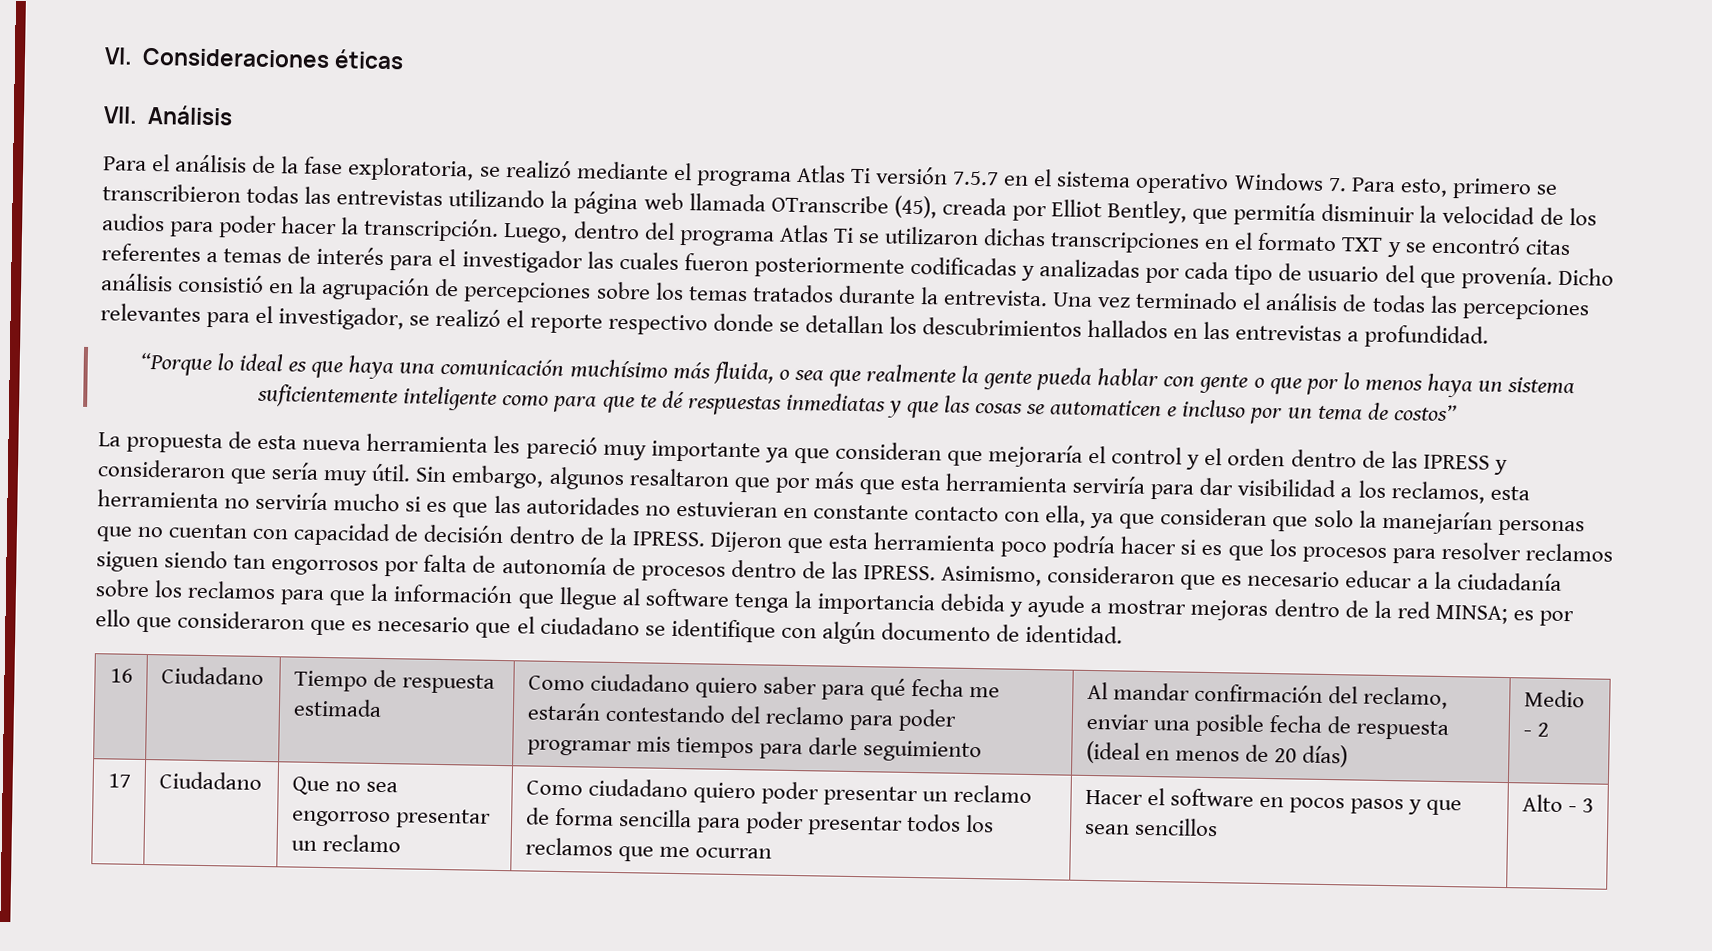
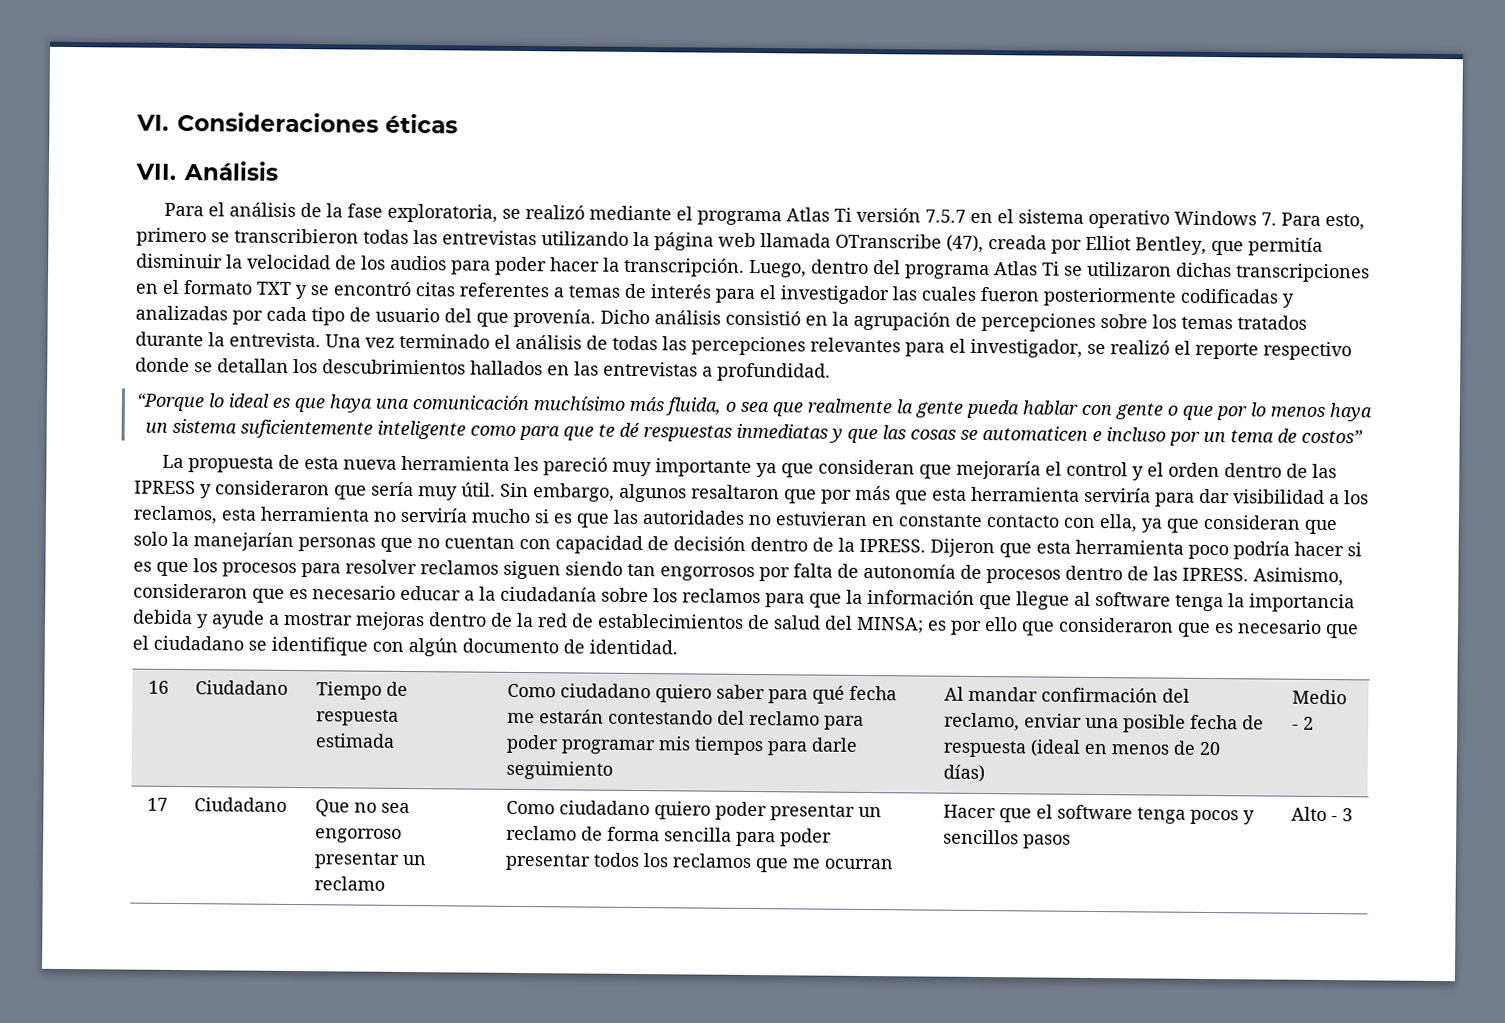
- Para el análisis de la fase exploratoria, se realizó mediante el programa Atlas Ti versión 7.5.7 en el sistema operativo Windows 7. Para esto, primero se transcribieron todas las entrevistas utilizando la página web llamada OTranscribe (45), creada por Elliot Bentley, que permitía disminuir la velocidad de los audios para poder hacer la transcripción.
+ Para el análisis de la fase exploratoria, se realizó mediante el programa Atlas Ti versión 7.5.7 en el sistema operativo Windows 7. Para esto, primero se transcribieron todas las entrevistas utilizando la página web llamada OTranscribe (47), creada por Elliot Bentley, que permitía disminuir la velocidad de los audios para poder hacer la transcripción.
- Asimismo, consideraron que es necesario educar a la ciudadanía sobre los reclamos para que la información que llegue al software tenga la importancia debida y ayude a mostrar mejoras dentro de la red MINSA; es por ello que consideraron que es necesario que el ciudadano se identifique con algún documento de identidad.
+ Asimismo, consideraron que es necesario educar a la ciudadanía sobre los reclamos para que la información que llegue al software tenga la importancia debida y ayude a mostrar mejoras dentro de la red de establecimientos de salud del MINSA; es por ello que consideraron que es necesario que el ciudadano se identifique con algún documento de identidad.
- Hacer el software en pocos pasos y que sean sencillos
+ Hacer que el software tenga pocos y sencillos pasos

